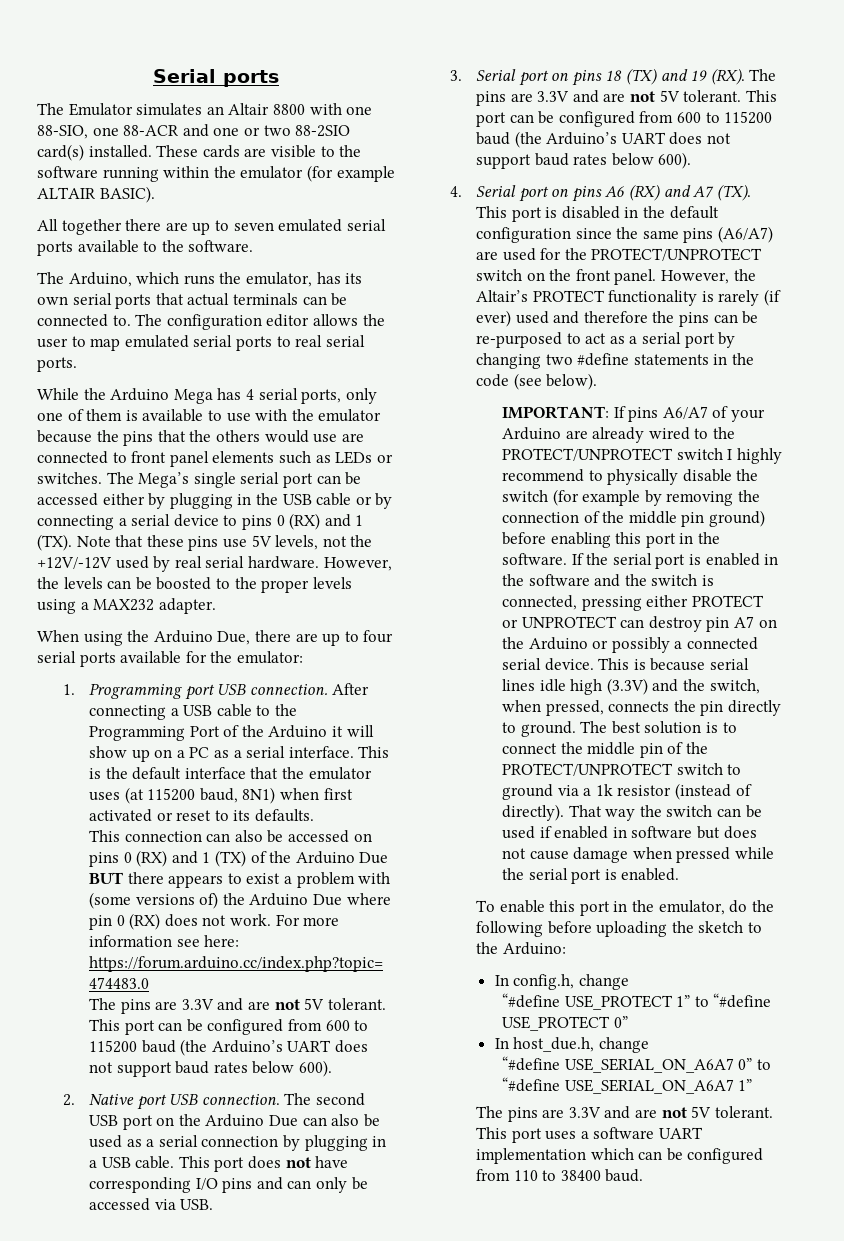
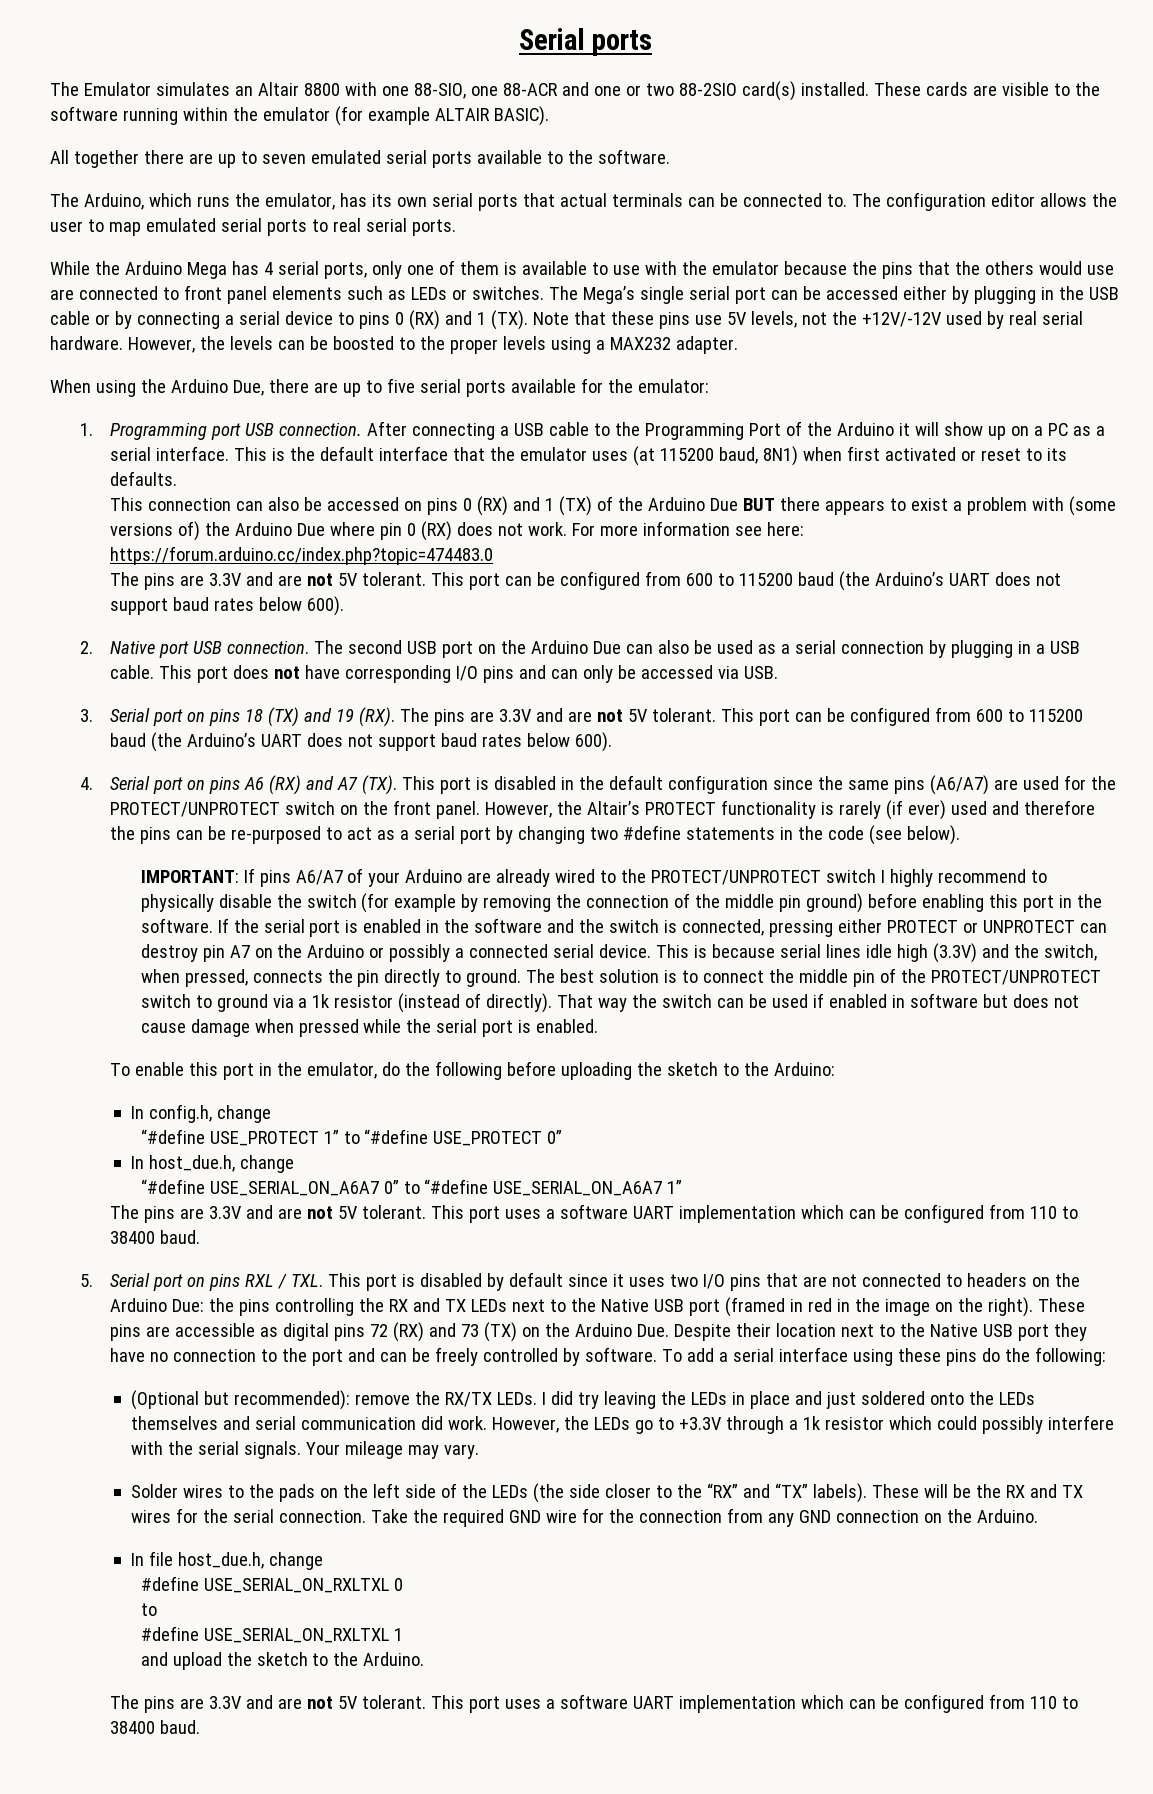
- When using the Arduino Due, there are up to four serial ports available for the emulator:
+ When using the Arduino Due, there are up to five serial ports available for the emulator:
+ 5. Serial port on pins RXL / TXL. This port is disabled by default since it uses two I/O pins that are not connected to headers on the Arduino Due: the pins controlling the RX and TX LEDs next to the Native USB port (framed in red in the image on the right). These pins are accessible as digital pins 72 (RX) and 73 (TX) on the Arduino Due. Despite their location next to the Native USB port they have no connection to the port and can be freely controlled by software. To add a serial interface using these pins do the following:
+ (Optional but recommended): remove the RX/TX LEDs. I did try leaving the LEDs in place and just soldered onto the LEDs themselves and serial communication did work. However, the LEDs go to +3.3V through a 1k resistor which could possibly interfere with the serial signals. Your mileage may vary.
+ Solder wires to the pads on the left side of the LEDs (the side closer to the “RX” and “TX” labels). These will be the RX and TX wires for the serial connection. Take the required GND wire for the connection from any GND connection on the Arduino.
+ In file host_due.h, change
+ #define USE_SERIAL_ON_RXLTXL 0
+ to
+ #define USE_SERIAL_ON_RXLTXL 1
+ and upload the sketch to the Arduino.
+ The pins are 3.3V and are not 5V tolerant. This port uses a software UART implementation which can be configured from 110 to 38400 baud.

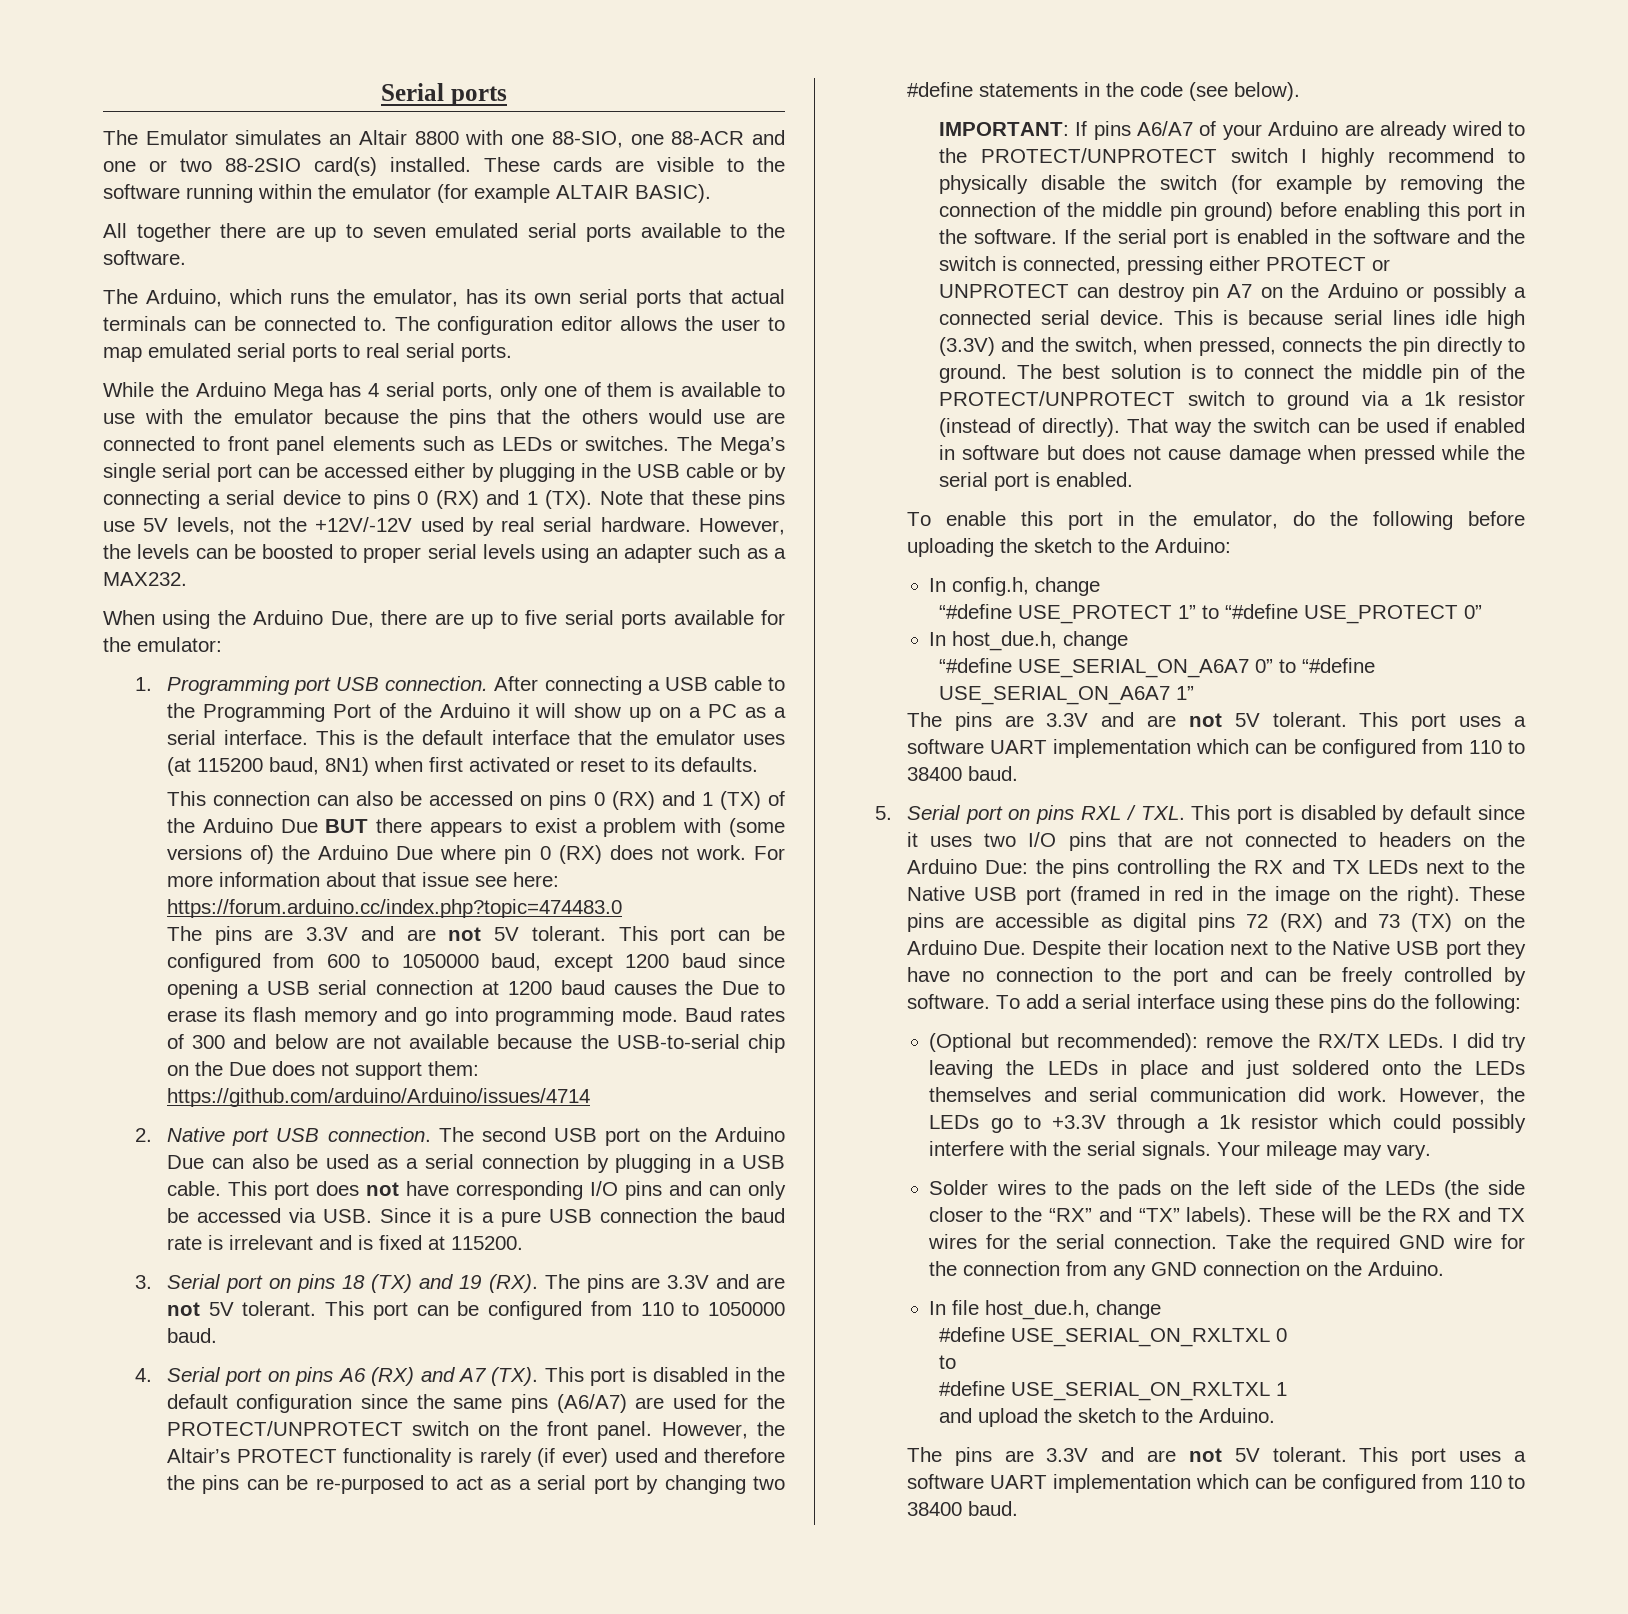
- However, the levels can be boosted to the proper levels using a MAX232 adapter.
+ However, the levels can be boosted to proper serial levels using an adapter such as a MAX232.
- For more information see here: https://forum.arduino.cc/index.php?topic=474483.0
- The pins are 3.3V and are not 5V tolerant. This port can be configured from 600 to 115200 baud (the Arduino’s UART does not support baud rates below 600).
+ For more information about that issue see here: https://forum.arduino.cc/index.php?topic=474483.0
+ The pins are 3.3V and are not 5V tolerant. This port can be configured from 600 to 1050000 baud, except 1200 baud since opening a USB serial connection at 1200 baud causes the Due to erase its flash memory and go into programming mode. Baud rates of 300 and below are not available because the USB-to-serial chip on the Due does not support them: https://github.com/arduino/Arduino/issues/4714
- This port does not have corresponding I/O pins and can only be accessed via USB.
+ This port does not have corresponding I/O pins and can only be accessed via USB. Since it is a pure USB connection the baud rate is irrelevant and is fixed at 115200.
- 3. Serial port on pins 18 (TX) and 19 (RX). The pins are 3.3V and are not 5V tolerant. This port can be configured from 600 to 115200 baud (the Arduino’s UART does not support baud rates below 600).
+ 3. Serial port on pins 18 (TX) and 19 (RX). The pins are 3.3V and are not 5V tolerant. This port can be configured from 110 to 1050000 baud.

